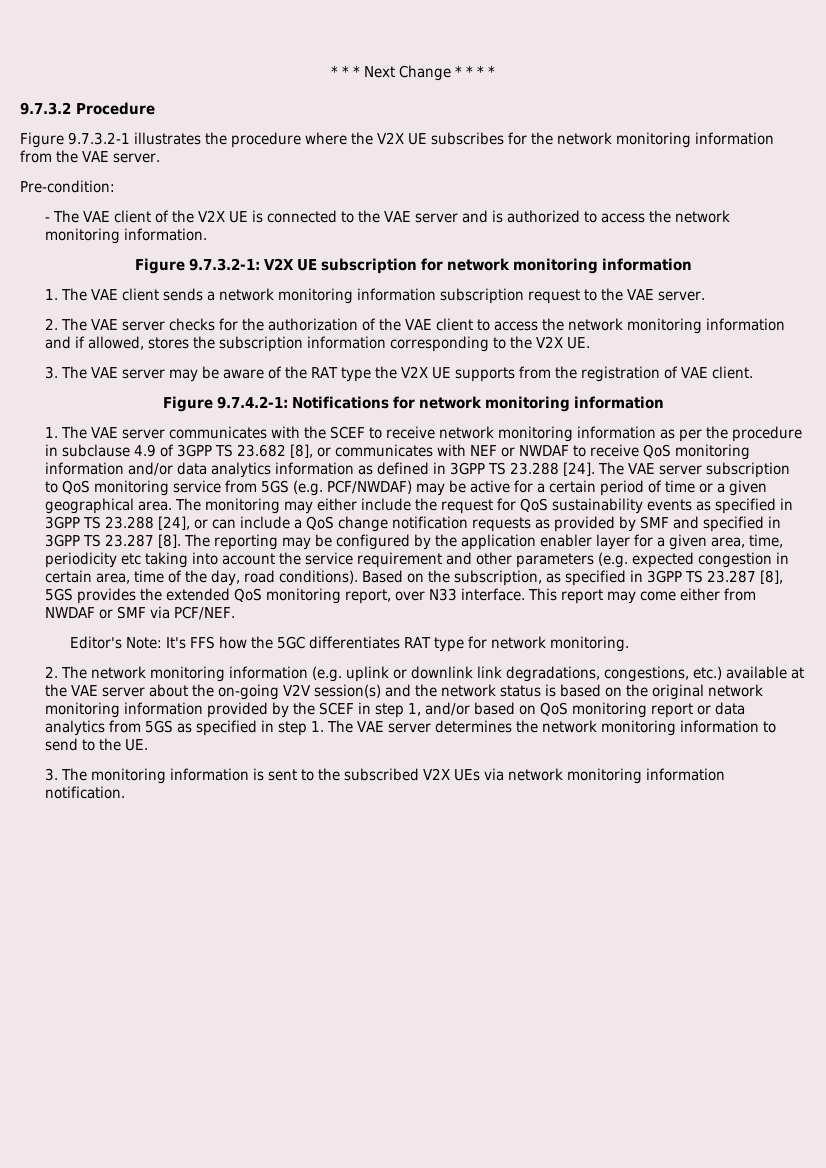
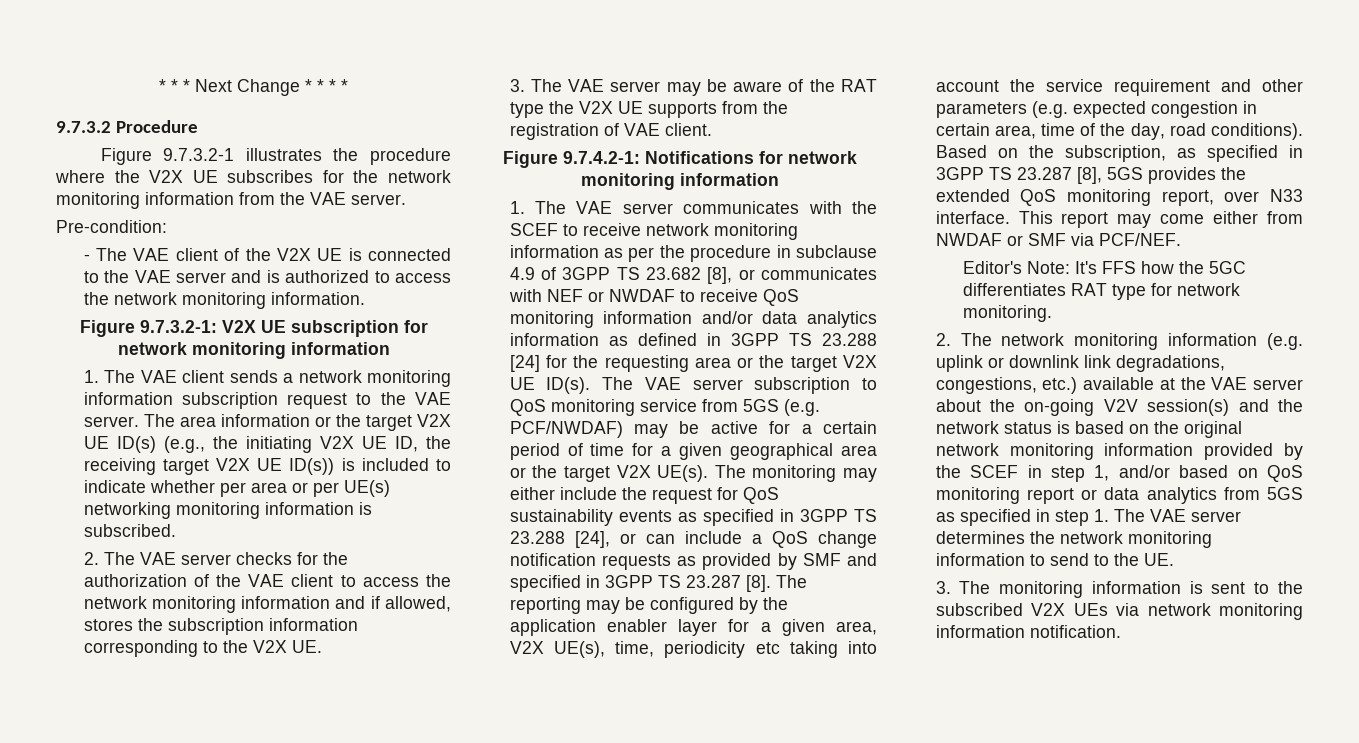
+ The area information or the target V2X UE ID(s) (e.g., the initiating V2X UE ID, the receiving target V2X UE ID(s)) is included to indicate whether per area or per UE(s) networking monitoring information is subscribed.
- 1. The VAE server communicates with the SCEF to receive network monitoring information as per the procedure in subclause 4.9 of 3GPP TS 23.682 [8], or communicates with NEF or NWDAF to receive QoS monitoring information and/or data analytics information as defined in 3GPP TS 23.288 [24].
+ 1. The VAE server communicates with the SCEF to receive network monitoring information as per the procedure in subclause 4.9 of 3GPP TS 23.682 [8], or communicates with NEF or NWDAF to receive QoS monitoring information and/or data analytics information as defined in 3GPP TS 23.288 [24] for the requesting area or the target V2X UE ID(s).
- The VAE server subscription to QoS monitoring service from 5GS (e.g. PCF/NWDAF) may be active for a certain period of time or a given geographical area.
+ The VAE server subscription to QoS monitoring service from 5GS (e.g. PCF/NWDAF) may be active for a certain period of time for a given geographical area or the target V2X UE(s).
- The reporting may be configured by the application enabler layer for a given area, time, periodicity etc taking into account the service requirement and other parameters (e.g. expected congestion in certain area, time of the day, road conditions).
+ The reporting may be configured by the application enabler layer for a given area, V2X UE(s), time, periodicity etc taking into account the service requirement and other parameters (e.g. expected congestion in certain area, time of the day, road conditions).

